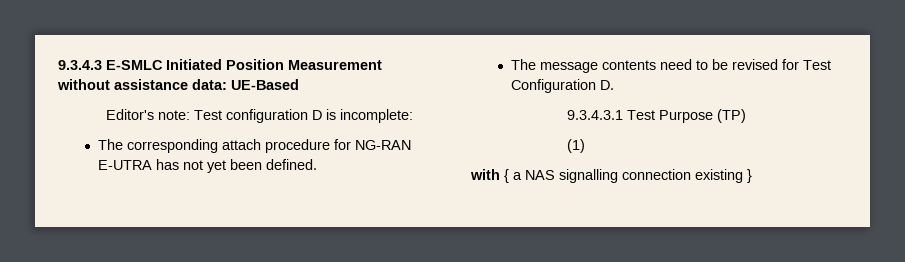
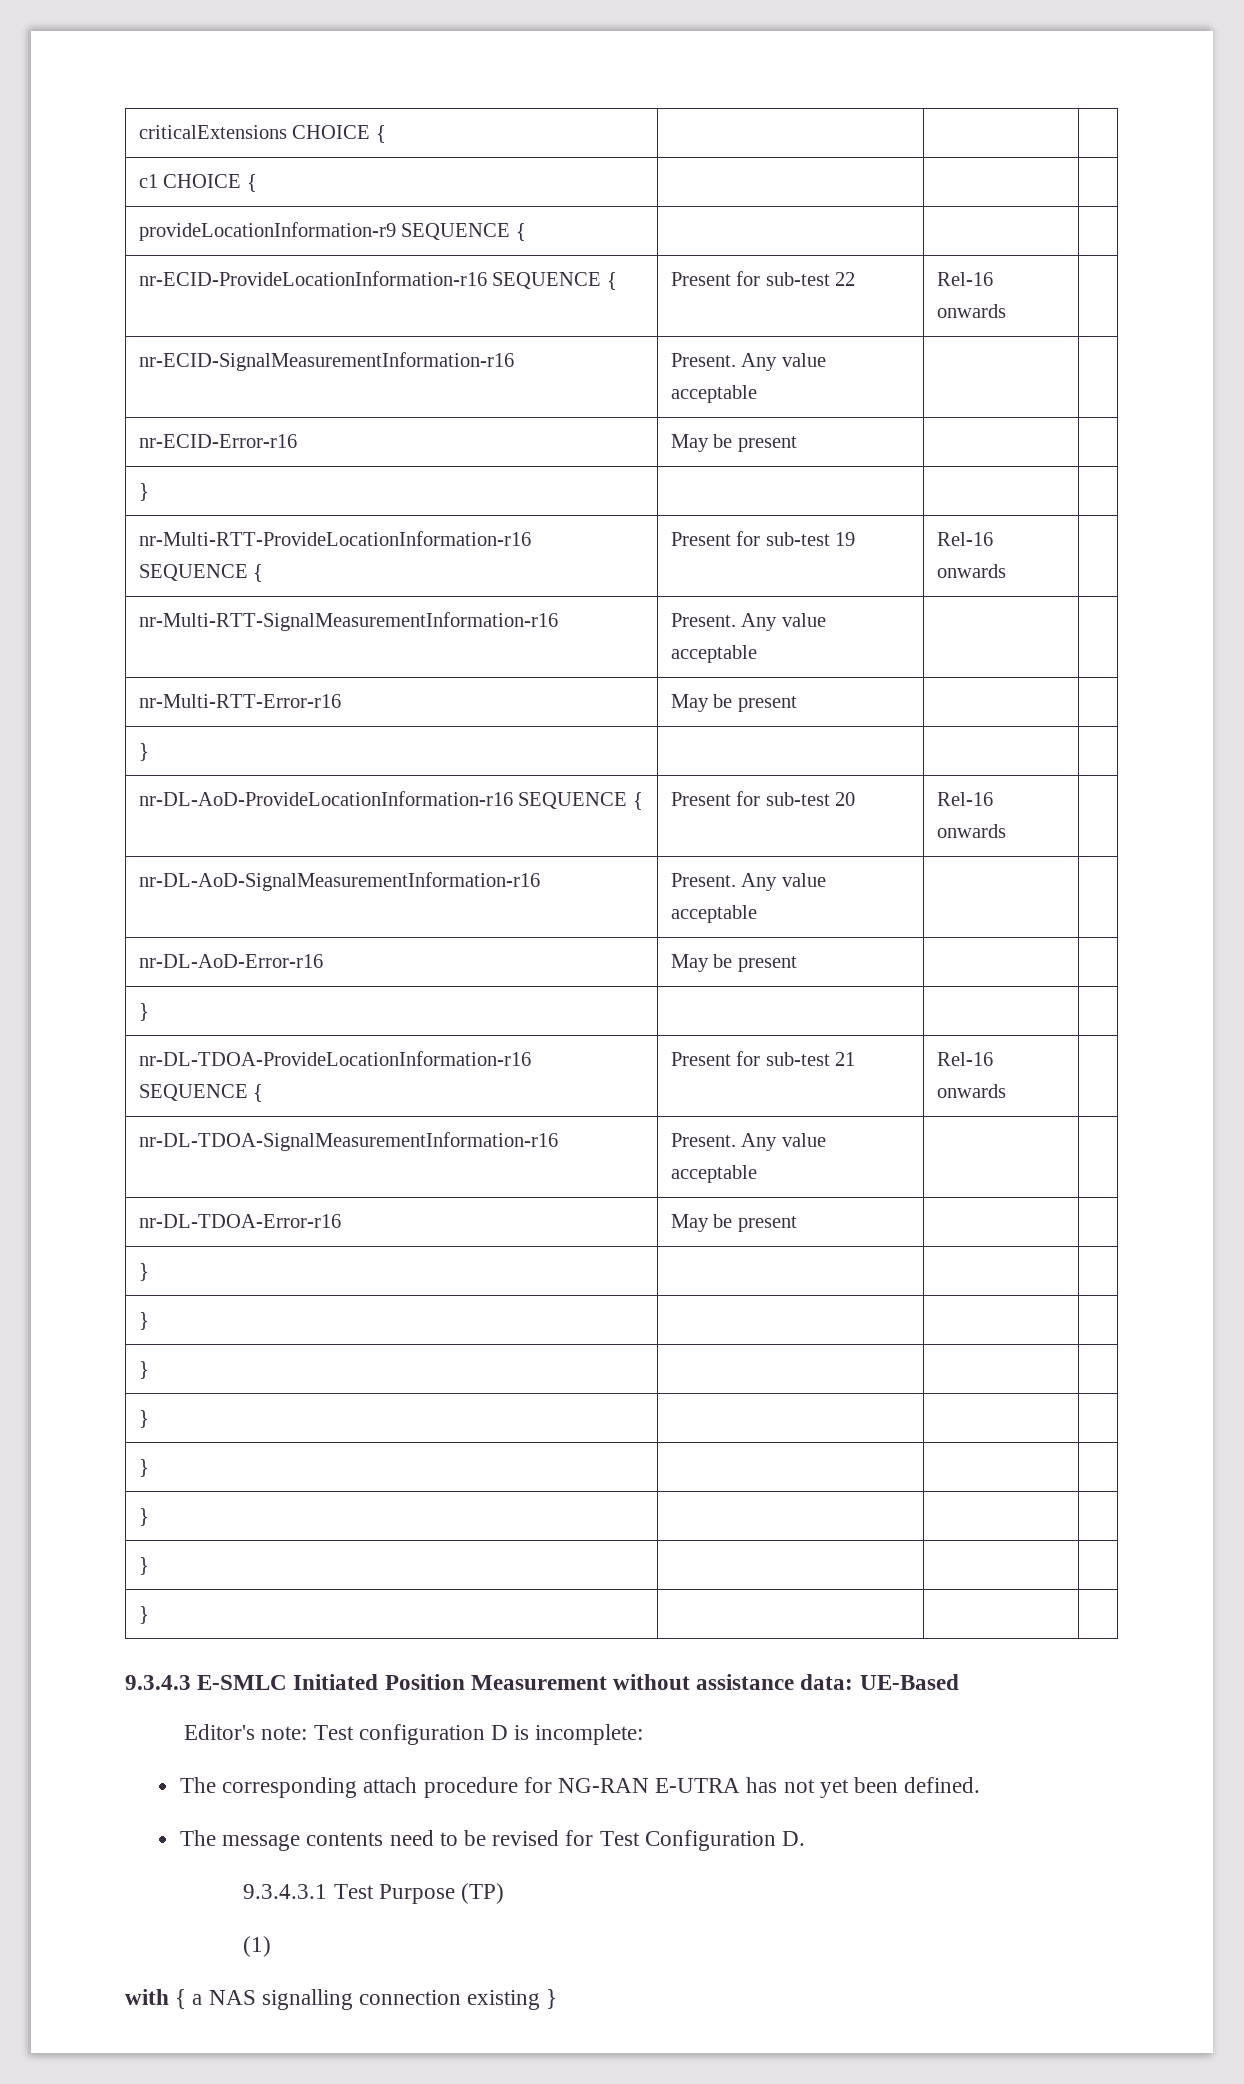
+ criticalExtensions CHOICE { | | |
+ c1 CHOICE { | | |
+ provideLocationInformation-r9 SEQUENCE { | | |
+ nr-ECID-ProvideLocationInformation-r16 SEQUENCE { | Present for sub-test 22 | Rel-16 onwards |
+ nr-ECID-SignalMeasurementInformation-r16 | Present. Any value acceptable | |
+ nr-ECID-Error-r16 | May be present | |
+ } | | |
+ nr-Multi-RTT-ProvideLocationInformation-r16 SEQUENCE { | Present for sub-test 19 | Rel-16 onwards |
+ nr-Multi-RTT-SignalMeasurementInformation-r16 | Present. Any value acceptable | |
+ nr-Multi-RTT-Error-r16 | May be present | |
+ } | | |
+ nr-DL-AoD-ProvideLocationInformation-r16 SEQUENCE { | Present for sub-test 20 | Rel-16 onwards |
+ nr-DL-AoD-SignalMeasurementInformation-r16 | Present. Any value acceptable | |
+ nr-DL-AoD-Error-r16 | May be present | |
+ } | | |
+ nr-DL-TDOA-ProvideLocationInformation-r16 SEQUENCE { | Present for sub-test 21 | Rel-16 onwards |
+ nr-DL-TDOA-SignalMeasurementInformation-r16 | Present. Any value acceptable | |
+ nr-DL-TDOA-Error-r16 | May be present | |
+ } | | |
+ } | | |
+ } | | |
+ } | | |
+ } | | |
+ } | | |
+ } | | |
+ } | | |

